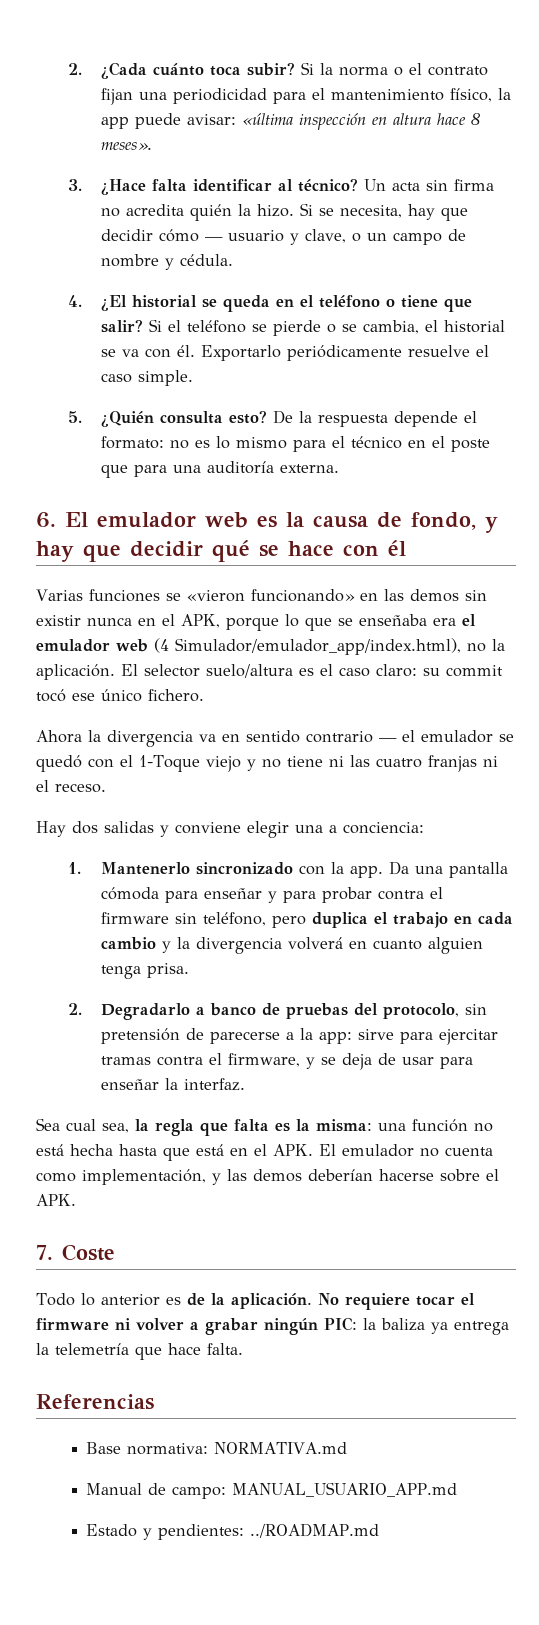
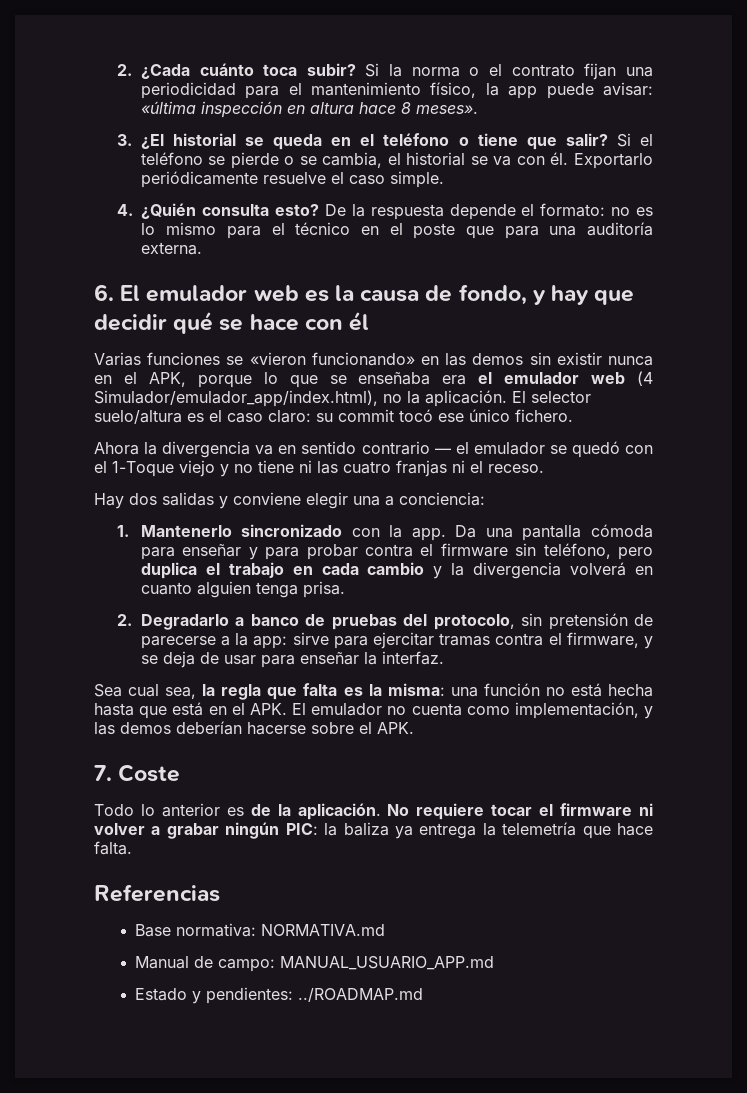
- 3. ¿Hace falta identificar al técnico? Un acta sin firma no acredita quién la hizo. Si se necesita, hay que decidir cómo — usuario y clave, o un campo de nombre y cédula.
- 4. ¿El historial se queda en el teléfono o tiene que salir?
+ 3. ¿El historial se queda en el teléfono o tiene que salir?
- 5. ¿Quién consulta esto?
+ 4. ¿Quién consulta esto?

